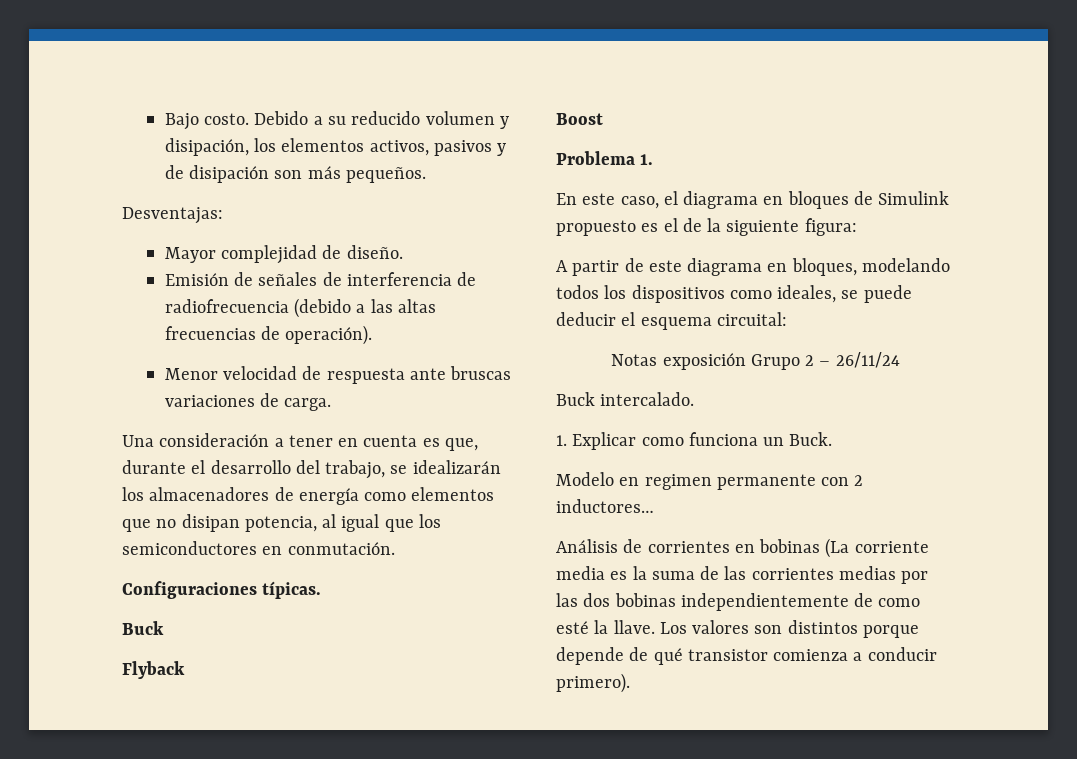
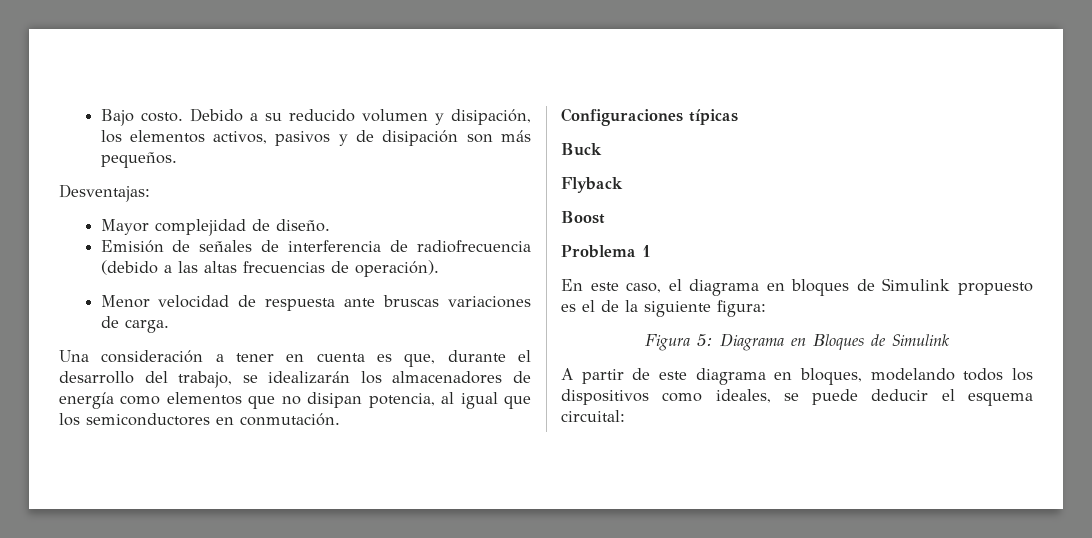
- Configuraciones típicas.
+ Configuraciones típicas
- Problema 1.
+ Problema 1
+ Figura 5: Diagrama en Bloques de Simulink
- Notas exposición Grupo 2 – 26/11/24
- Buck intercalado.
- 1. Explicar como funciona un Buck.
- Modelo en regimen permanente con 2 inductores…
- Análisis de corrientes en bobinas (La corriente media es la suma de las corrientes medias por las dos bobinas independientemente de como esté la llave. Los valores son distintos porque depende de qué transistor comienza a conducir primero).

